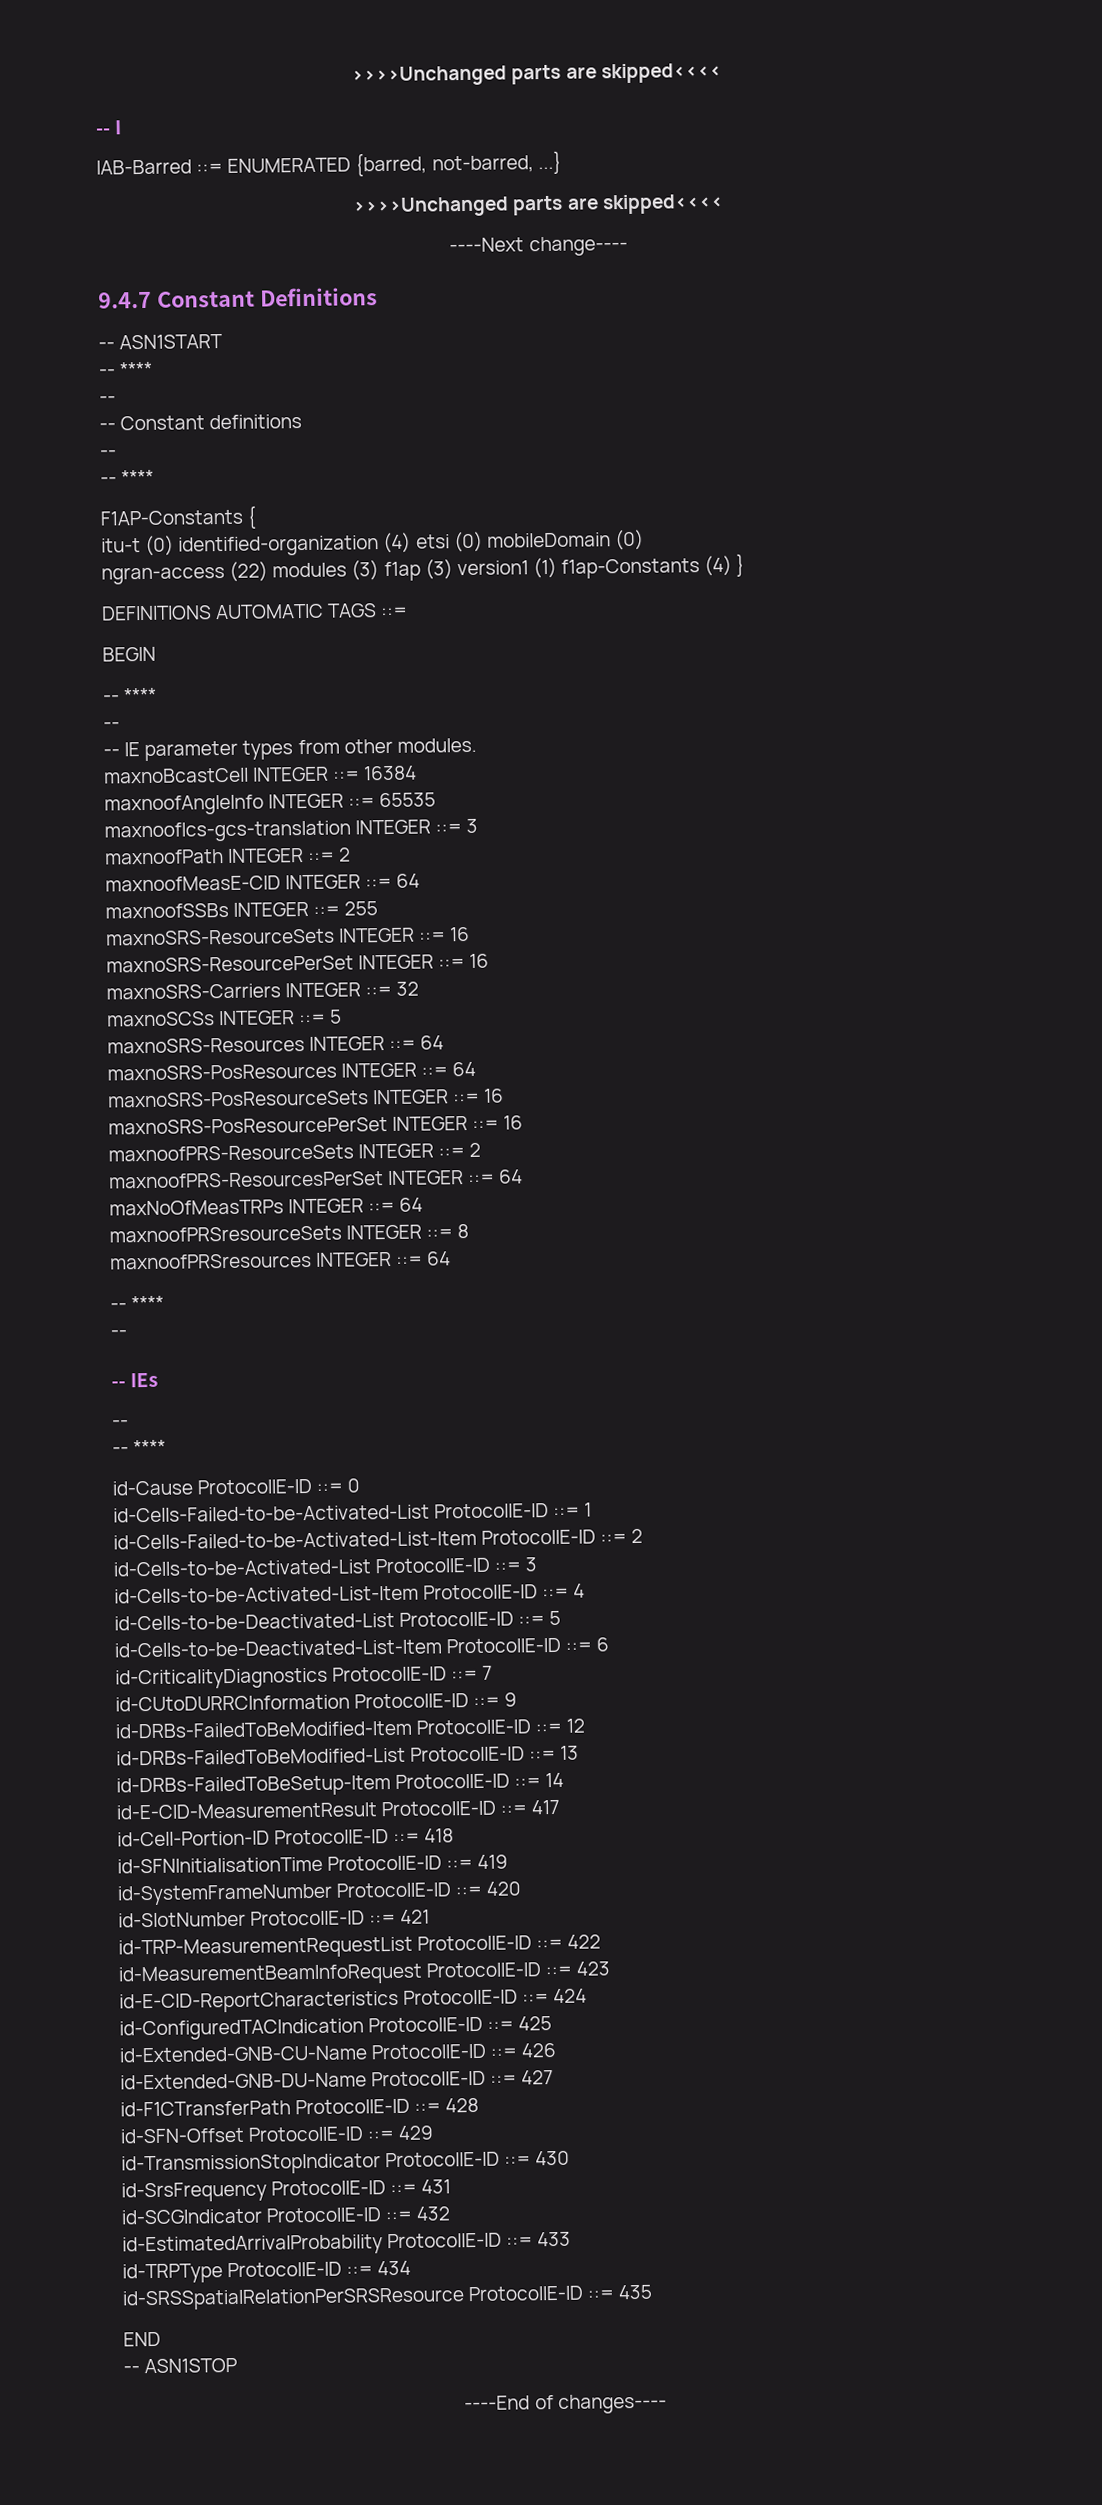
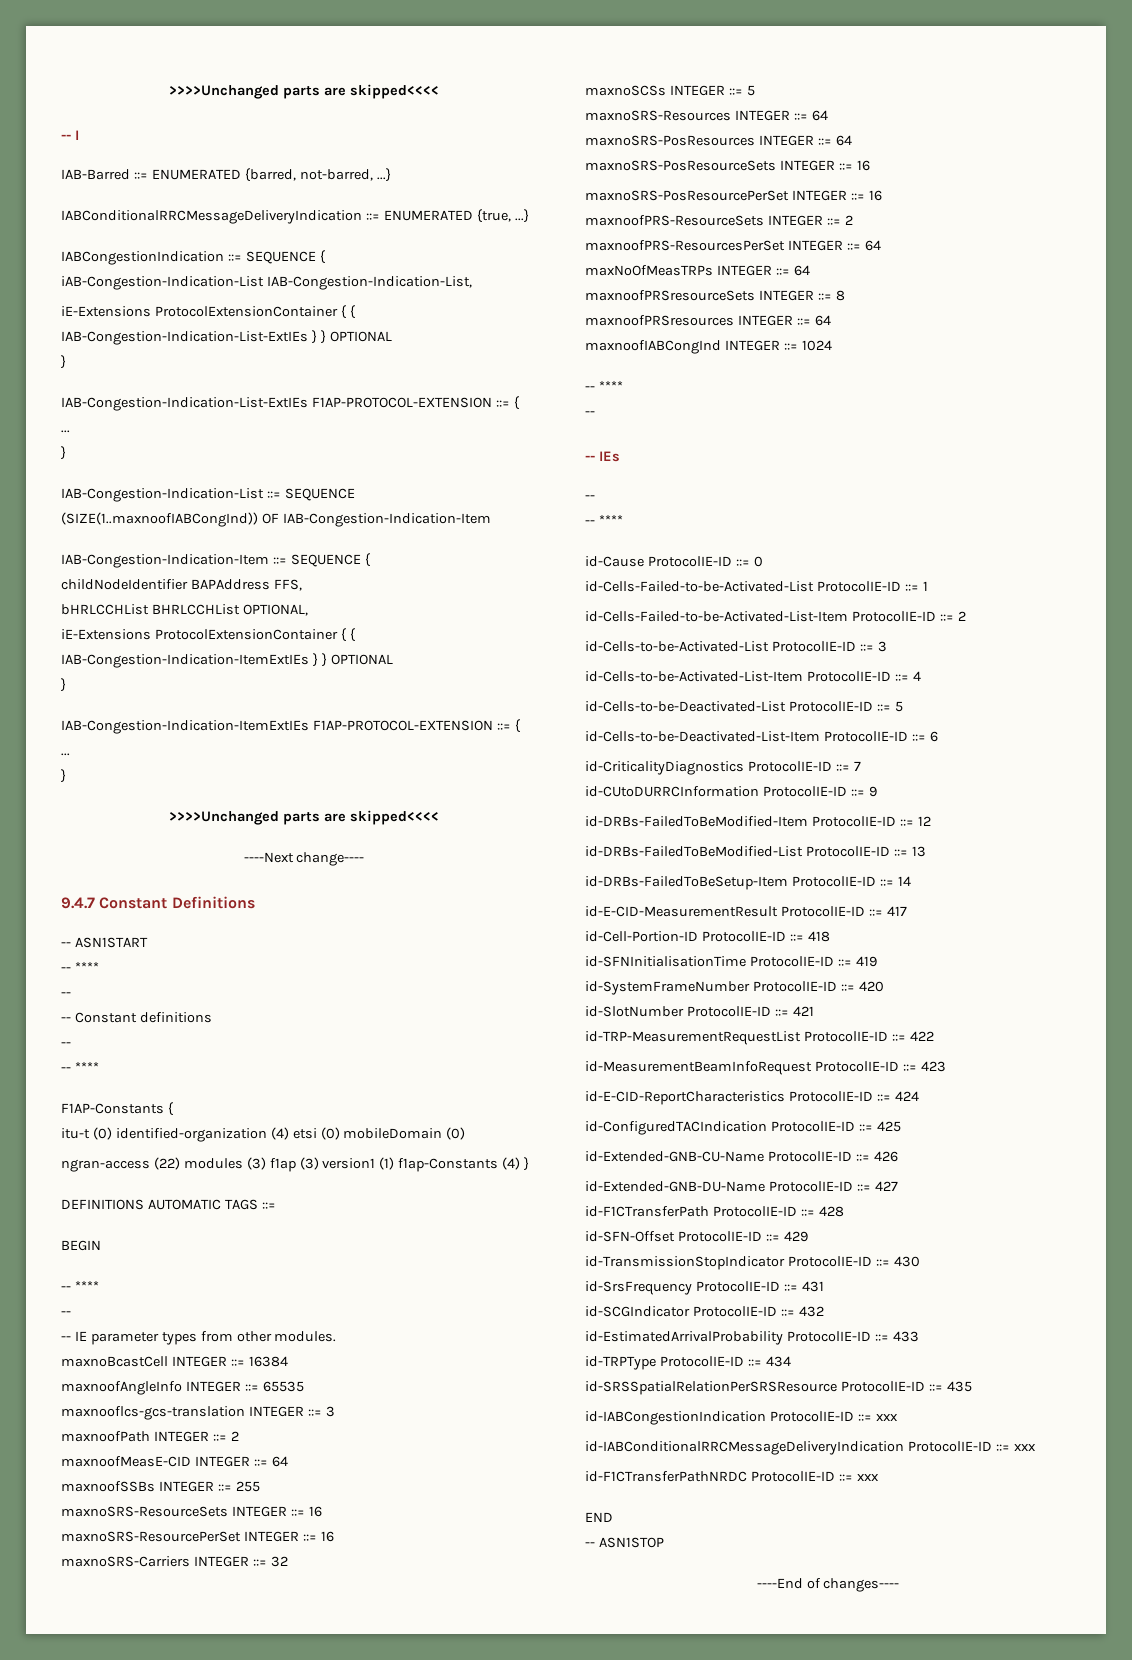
+ IABConditionalRRCMessageDeliveryIndication ::= ENUMERATED {true, ...}
+ IABCongestionIndication ::= SEQUENCE {
+ iAB-Congestion-Indication-List IAB-Congestion-Indication-List,
+ iE-Extensions ProtocolExtensionContainer { { IAB-Congestion-Indication-List-ExtIEs } } OPTIONAL
+ }
+ IAB-Congestion-Indication-List-ExtIEs F1AP-PROTOCOL-EXTENSION ::= {
+ ...
+ }
+ IAB-Congestion-Indication-List ::= SEQUENCE (SIZE(1..maxnoofIABCongInd)) OF IAB-Congestion-Indication-Item
+ IAB-Congestion-Indication-Item ::= SEQUENCE {
+ childNodeIdentifier BAPAddress FFS,
+ bHRLCCHList BHRLCCHList OPTIONAL,
+ iE-Extensions ProtocolExtensionContainer { { IAB-Congestion-Indication-ItemExtIEs } } OPTIONAL
+ }
+ IAB-Congestion-Indication-ItemExtIEs F1AP-PROTOCOL-EXTENSION ::= {
+ ...
+ }
+ maxnoofIABCongInd INTEGER ::= 1024
+ id-IABCongestionIndication ProtocolIE-ID ::= xxx
+ id-IABConditionalRRCMessageDeliveryIndication ProtocolIE-ID ::= xxx
+ id-F1CTransferPathNRDC ProtocolIE-ID ::= xxx

